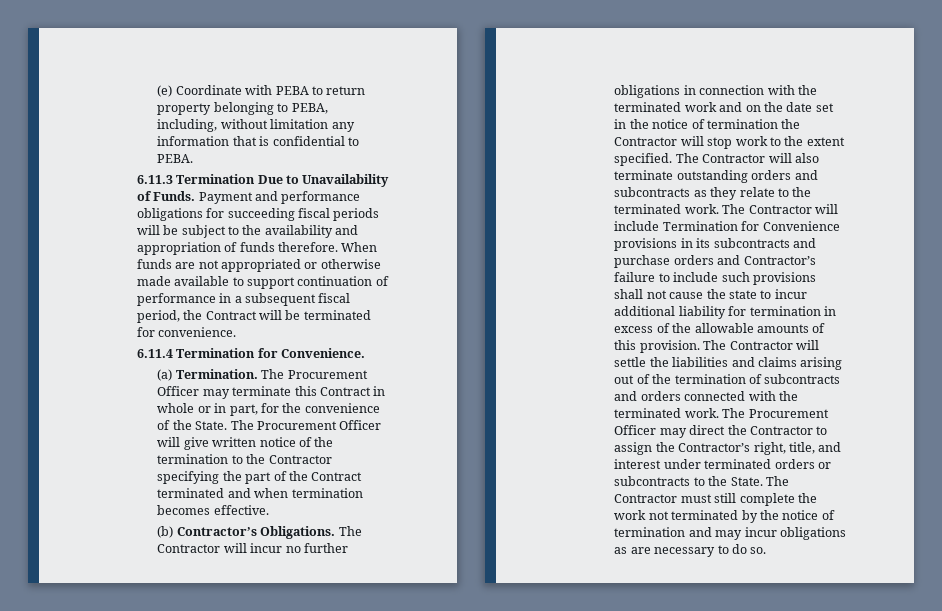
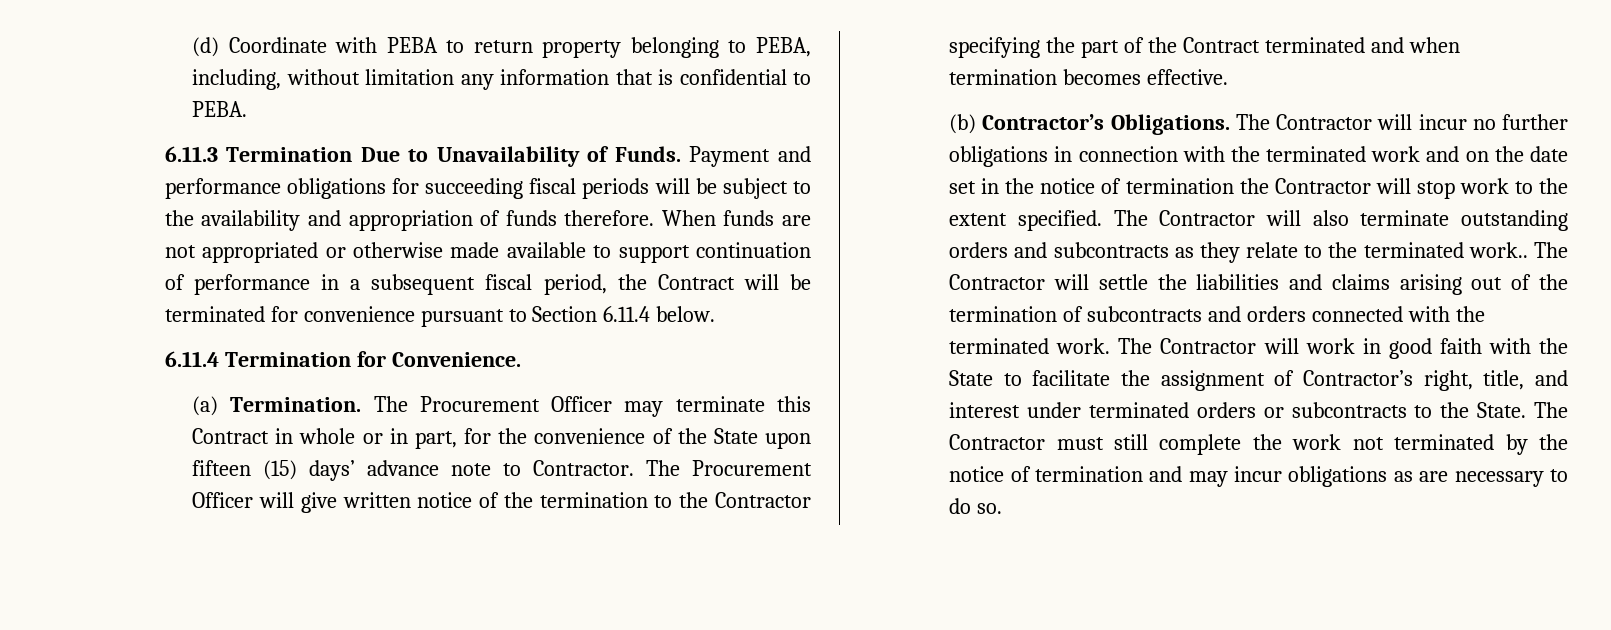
- (e) Coordinate with PEBA to return property belonging to PEBA, including, without limitation any information that is confidential to PEBA.
+ (d) Coordinate with PEBA to return property belonging to PEBA, including, without limitation any information that is confidential to PEBA.
- When funds are not appropriated or otherwise made available to support continuation of performance in a subsequent fiscal period, the Contract will be terminated for convenience.
+ When funds are not appropriated or otherwise made available to support continuation of performance in a subsequent fiscal period, the Contract will be terminated for convenience pursuant to Section 6.11.4 below.
- The Procurement Officer may terminate this Contract in whole or in part, for the convenience of the State.
+ The Procurement Officer may terminate this Contract in whole or in part, for the convenience of the State upon fifteen (15) days’ advance note to Contractor.
- The Contractor will also terminate outstanding orders and subcontracts as they relate to the terminated work. The Contractor will include Termination for Convenience provisions in its subcontracts and purchase orders and Contractor’s failure to include such provisions shall not cause the state to incur additional liability for termination in excess of the allowable amounts of this provision.
+ The Contractor will also terminate outstanding orders and subcontracts as they relate to the terminated work..
- The Procurement Officer may direct the Contractor to assign the Contractor’s right, title, and interest under terminated orders or subcontracts to the State.
+ The Contractor will work in good faith with the State to facilitate the assignment of Contractor’s right, title, and interest under terminated orders or subcontracts to the State.

